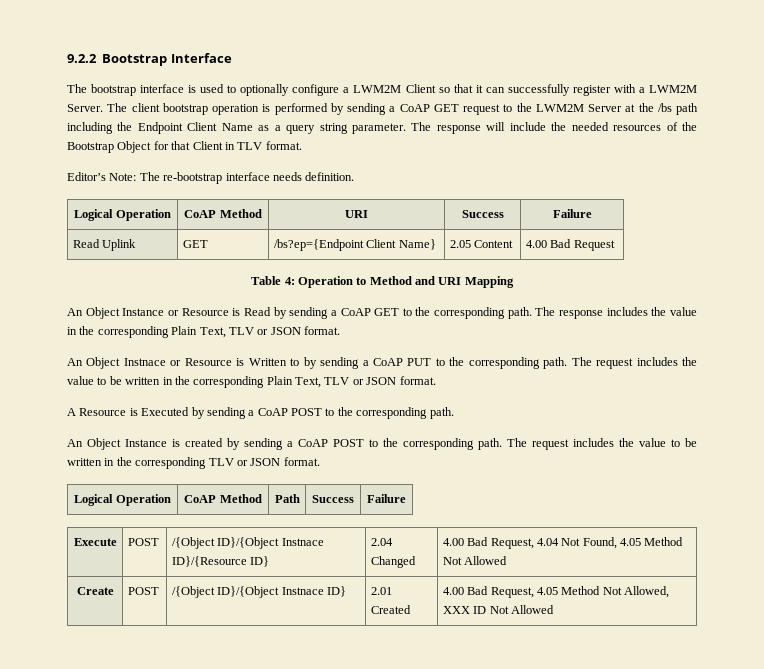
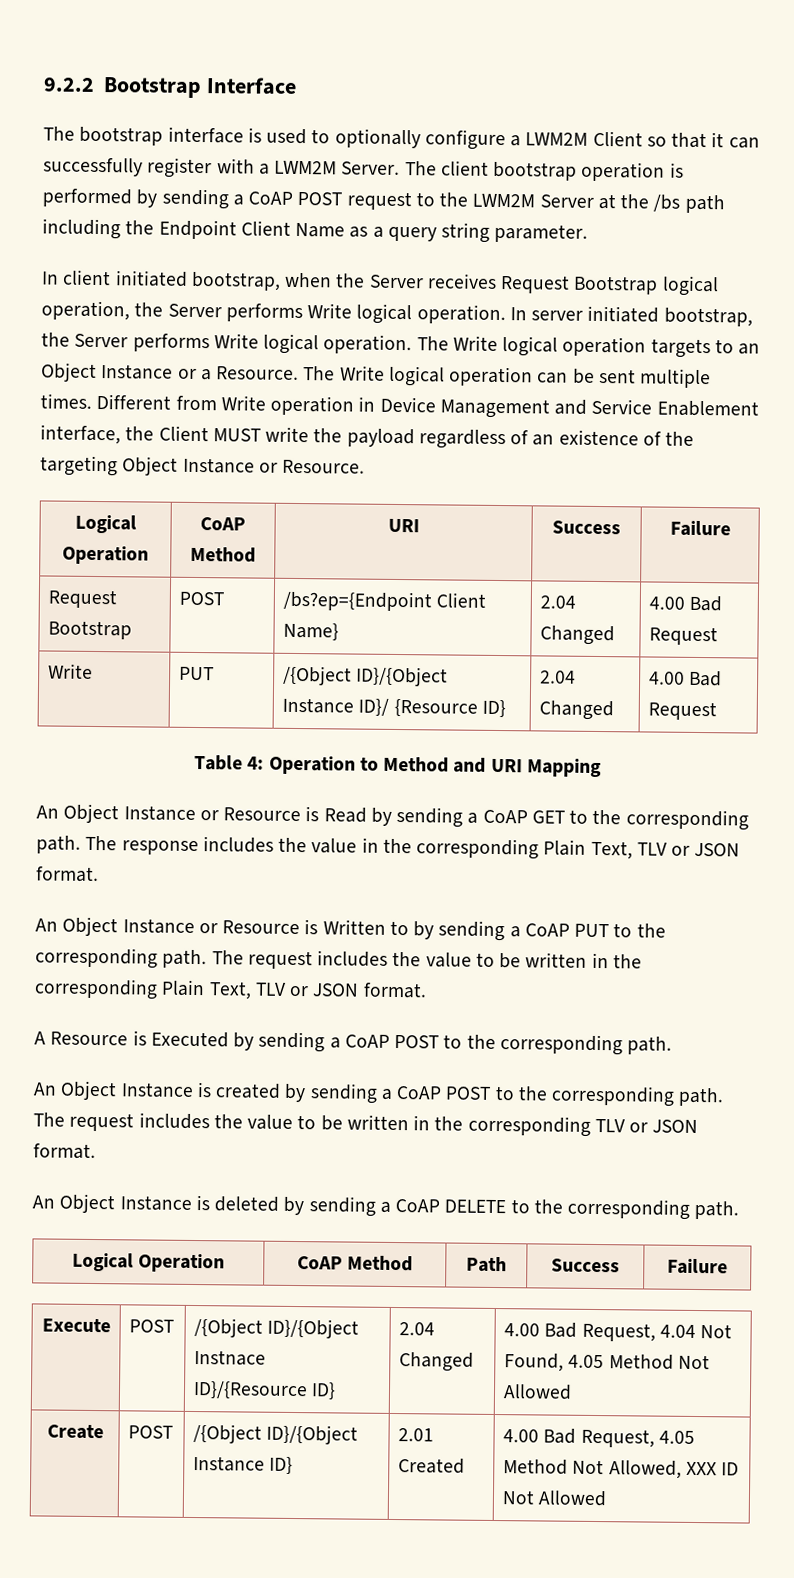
- The client bootstrap operation is performed by sending a CoAP GET request to the LWM2M Server at the /bs path including the Endpoint Client Name as a query string parameter. The response will include the needed resources of the Bootstrap Object for that Client in TLV format.
- Editor’s Note: The re-bootstrap interface needs definition.
+ The client bootstrap operation is performed by sending a CoAP POST request to the LWM2M Server at the /bs path including the Endpoint Client Name as a query string parameter.
+ In client initiated bootstrap, when the Server receives Request Bootstrap logical operation, the Server performs Write logical operation. In server initiated bootstrap, the Server performs Write logical operation. The Write logical operation targets to an Object Instance or a Resource. The Write logical operation can be sent multiple times. Different from Write operation in Device Management and Service Enablement interface, the Client MUST write the payload regardless of an existence of the targeting Object Instance or Resource.
- Read Uplink | GET | /bs?ep={Endpoint Client Name} | 2.05 Content | 4.00 Bad Request
+ Request Bootstrap | POST | /bs?ep={Endpoint Client Name} | 2.04 Changed | 4.00 Bad Request
+ Write | PUT | /{Object ID}/{Object Instance ID}/ {Resource ID} | 2.04 Changed | 4.00 Bad Request
- An Object Instnace or Resource is Written to by sending a CoAP PUT to the corresponding path.
+ An Object Instance or Resource is Written to by sending a CoAP PUT to the corresponding path.
+ An Object Instance is deleted by sending a CoAP DELETE to the corresponding path.
- Create | POST | /{Object ID}/{Object Instnace ID} | 2.01 Created | 4.00 Bad Request, 4.05 Method Not Allowed, XXX ID Not Allowed
+ Create | POST | /{Object ID}/{Object Instance ID} | 2.01 Created | 4.00 Bad Request, 4.05 Method Not Allowed, XXX ID Not Allowed

